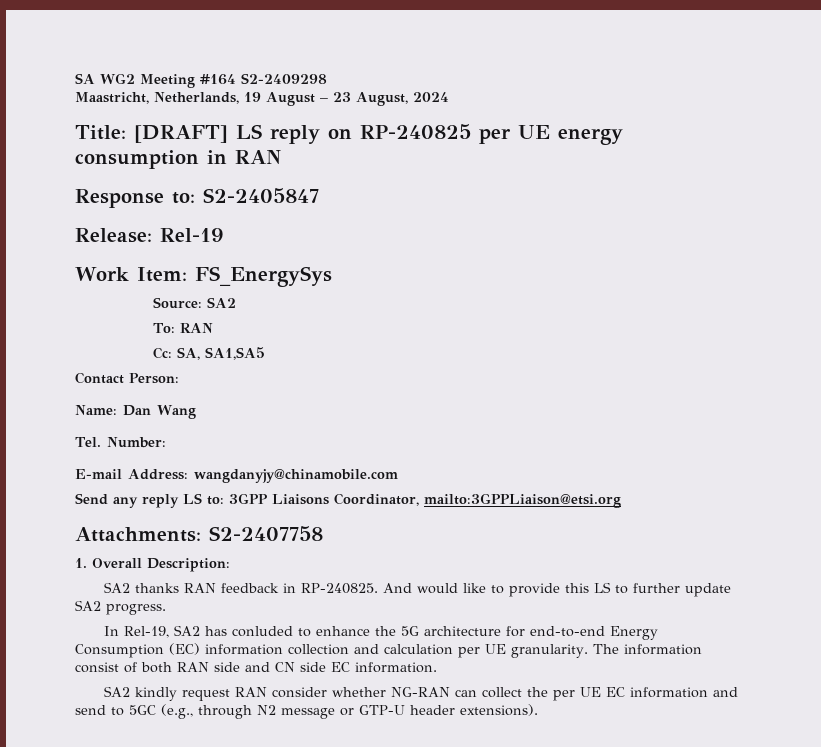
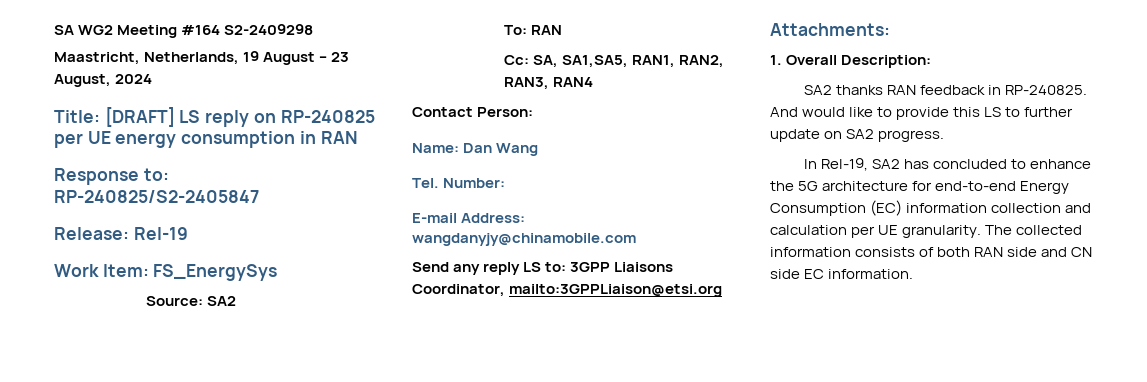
- Response to: S2-2405847
+ Response to: RP-240825/S2-2405847
- Cc: SA, SA1,SA5
+ Cc: SA, SA1,SA5, RAN1, RAN2, RAN3, RAN4
- Attachments: S2-2407758
+ Attachments:
- And would like to provide this LS to further update SA2 progress.
+ And would like to provide this LS to further update on SA2 progress.
- In Rel-19, SA2 has conluded to enhance the 5G architecture for end-to-end Energy Consumption (EC) information collection and calculation per UE granularity.
+ In Rel-19, SA2 has concluded to enhance the 5G architecture for end-to-end Energy Consumption (EC) information collection and calculation per UE granularity.
- The information consist of both RAN side and CN side EC information.
+ The collected information consists of both RAN side and CN side EC information.
- SA2 kindly request RAN consider whether NG-RAN can collect the per UE EC information and send to 5GC (e.g., through N2 message or GTP-U header extensions).

